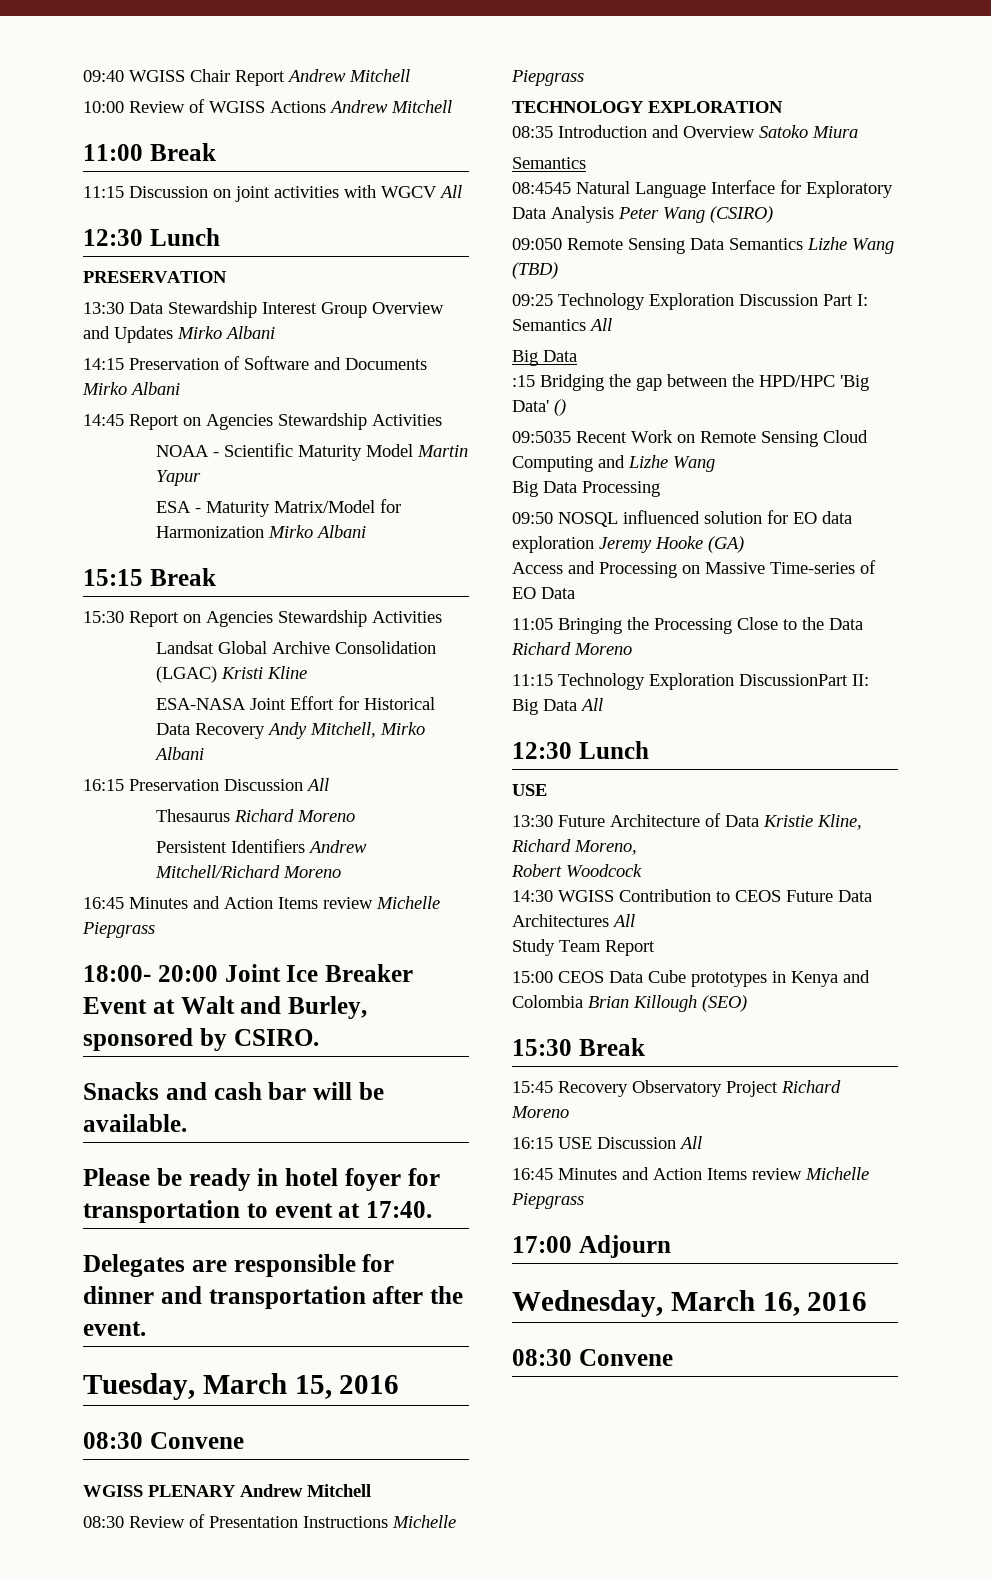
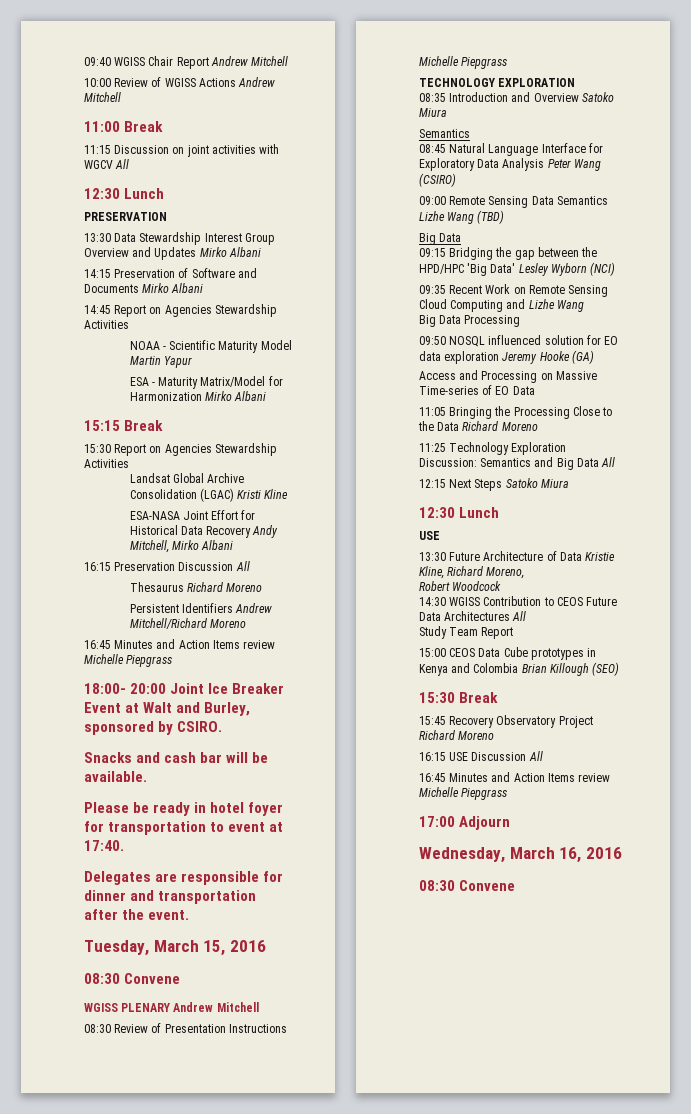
- 08:4545 Natural Language Interface for Exploratory Data Analysis Peter Wang (CSIRO)
+ 08:45 Natural Language Interface for Exploratory Data Analysis Peter Wang (CSIRO)
- 09:050 Remote Sensing Data Semantics Lizhe Wang (TBD)
+ 09:00 Remote Sensing Data Semantics Lizhe Wang (TBD)
- 09:25 Technology Exploration Discussion Part I: Semantics All
- :15 Bridging the gap between the HPD/HPC 'Big Data' ()
- 09:5035 Recent Work on Remote Sensing Cloud Computing and Lizhe Wang
+ 09:15 Bridging the gap between the HPD/HPC 'Big Data' Lesley Wyborn (NCI)
+ 09:35 Recent Work on Remote Sensing Cloud Computing and Lizhe Wang
- 11:15 Technology Exploration DiscussionPart II: Big Data All
+ 11:25 Technology Exploration Discussion: Semantics and Big Data All
+ 12:15 Next Steps Satoko Miura

